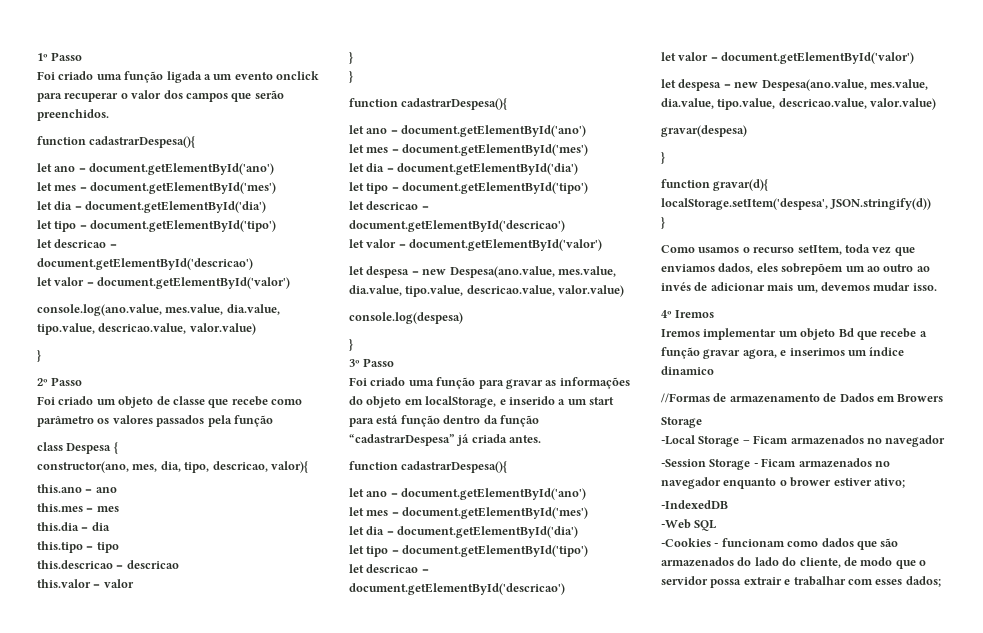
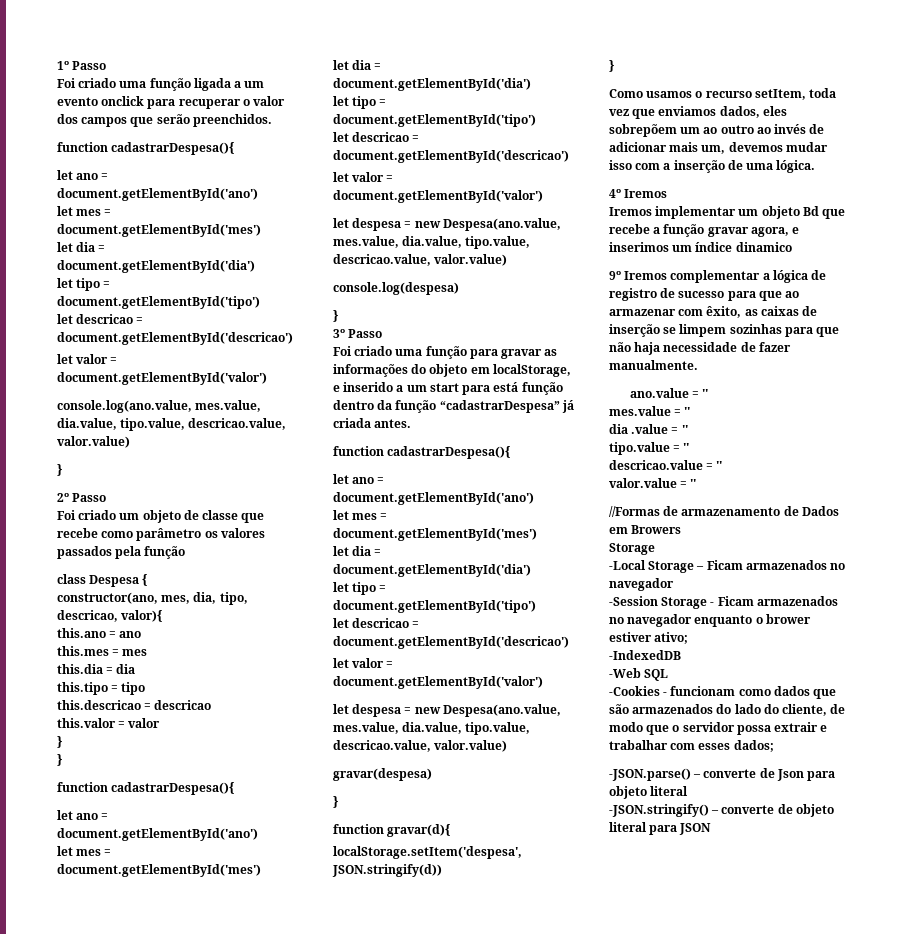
- Como usamos o recurso setItem, toda vez que enviamos dados, eles sobrepõem um ao outro ao invés de adicionar mais um, devemos mudar isso.
+ Como usamos o recurso setItem, toda vez que enviamos dados, eles sobrepõem um ao outro ao invés de adicionar mais um, devemos mudar isso com a inserção de uma lógica.
+ 9º Iremos complementar a lógica de registro de sucesso para que ao armazenar com êxito, as caixas de inserção se limpem sozinhas para que não haja necessidade de fazer manualmente.
+ ano.value = ''
+ mes.value = ''
+ dia .value = ''
+ tipo.value = ''
+ descricao.value = ''
+ valor.value = ''
+ -JSON.parse() – converte de Json para objeto literal
+ -JSON.stringify() – converte de objeto literal para JSON

